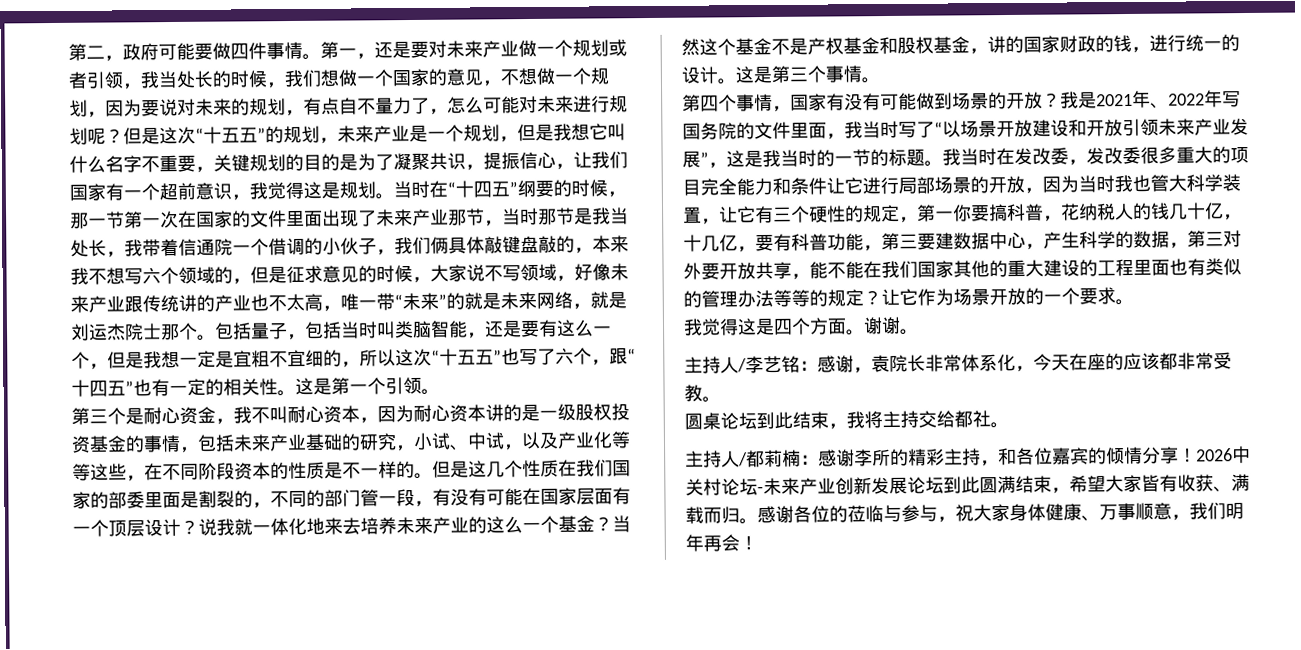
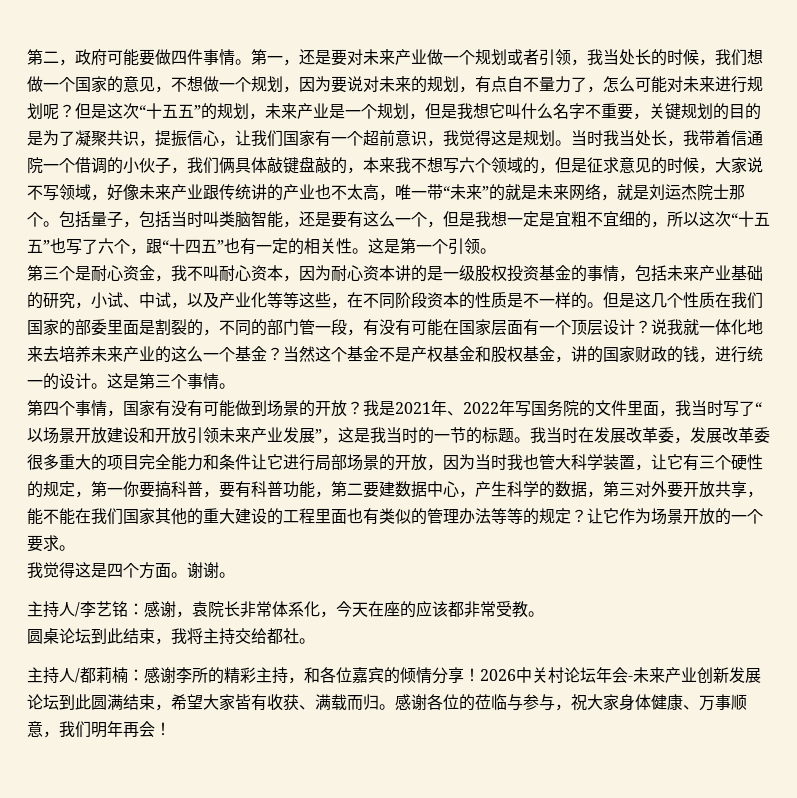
- 当时在“十四五”纲要的时候，那一节第一次在国家的文件里面出现了未来产业那节，当时那节是我当处长，我带着信通院一个借调的小伙子，我们俩具体敲键盘敲的，本来我不想写六个领域的，但是征求意见的时候，大家说不写领域，好像未来产业跟传统讲的产业也不太高，唯一带“未来”的就是未来网络，就是刘运杰院士那个。
+ 当时我当处长，我带着信通院一个借调的小伙子，我们俩具体敲键盘敲的，本来我不想写六个领域的，但是征求意见的时候，大家说不写领域，好像未来产业跟传统讲的产业也不太高，唯一带“未来”的就是未来网络，就是刘运杰院士那个。
- 我当时在发改委，发改委很多重大的项目完全能力和条件让它进行局部场景的开放，因为当时我也管大科学装置，让它有三个硬性的规定，第一你要搞科普，花纳税人的钱几十亿，十几亿，要有科普功能，第三要建数据中心，产生科学的数据，第三对外要开放共享，能不能在我们国家其他的重大建设的工程里面也有类似的管理办法等等的规定？
+ 我当时在发展改革委，发展改革委很多重大的项目完全能力和条件让它进行局部场景的开放，因为当时我也管大科学装置，让它有三个硬性的规定，第一你要搞科普，要有科普功能，第二要建数据中心，产生科学的数据，第三对外要开放共享，能不能在我们国家其他的重大建设的工程里面也有类似的管理办法等等的规定？
- 2026中关村论坛-未来产业创新发展论坛到此圆满结束，希望大家皆有收获、满载而归。
+ 2026中关村论坛年会-未来产业创新发展论坛到此圆满结束，希望大家皆有收获、满载而归。

